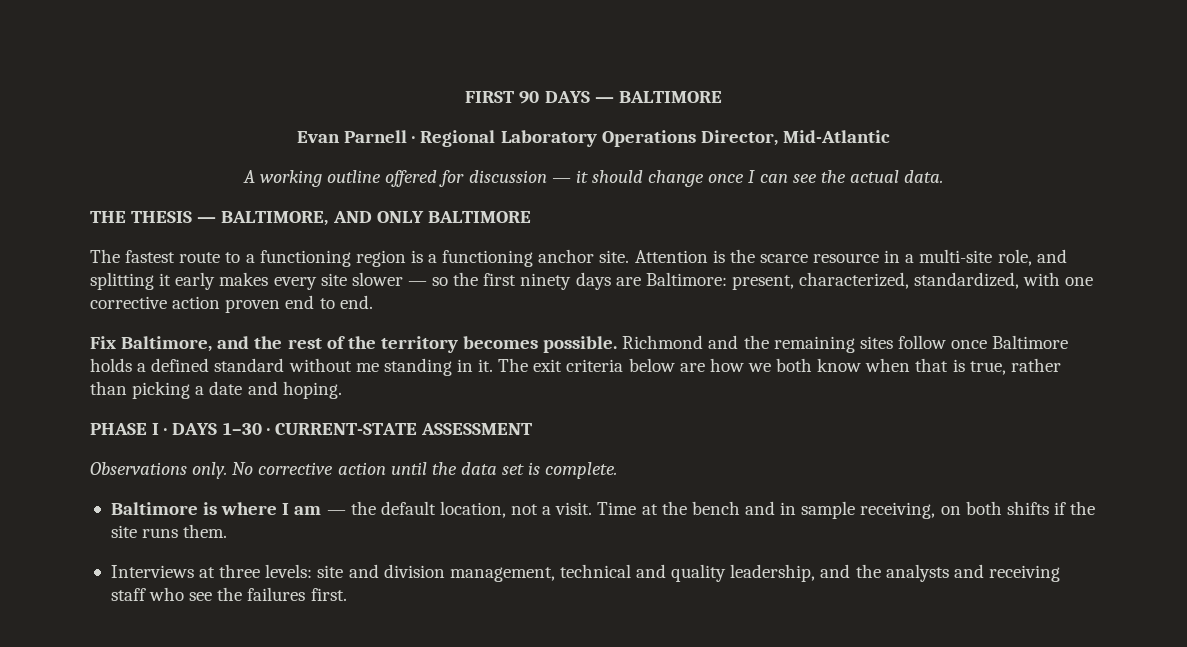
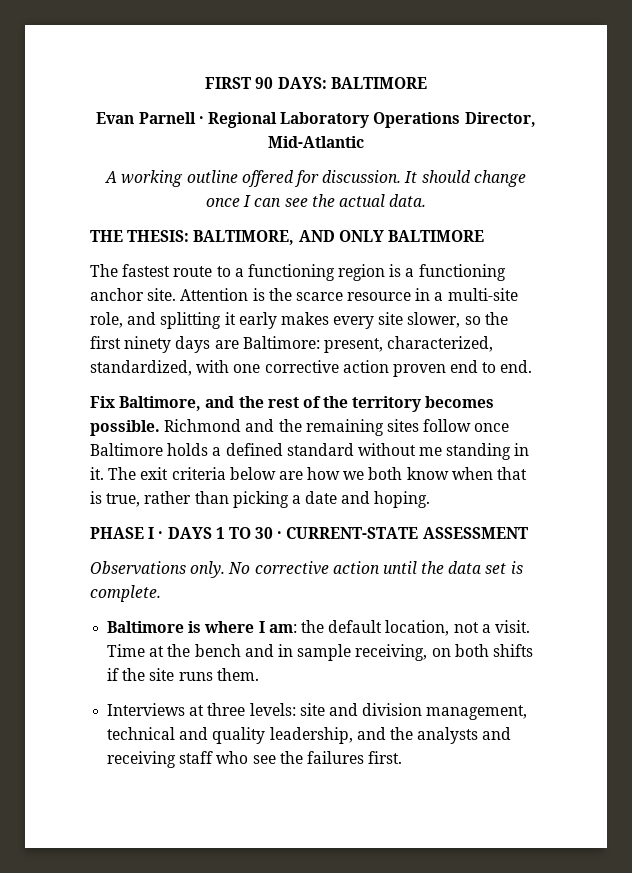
- FIRST 90 DAYS — BALTIMORE
+ FIRST 90 DAYS: BALTIMORE
- A working outline offered for discussion — it should change once I can see the actual data.
+ A working outline offered for discussion. It should change once I can see the actual data.
- THE THESIS — BALTIMORE, AND ONLY BALTIMORE
+ THE THESIS: BALTIMORE, AND ONLY BALTIMORE
- Attention is the scarce resource in a multi-site role, and splitting it early makes every site slower — so the first ninety days are Baltimore: present, characterized, standardized, with one corrective action proven end to end.
+ Attention is the scarce resource in a multi-site role, and splitting it early makes every site slower, so the first ninety days are Baltimore: present, characterized, standardized, with one corrective action proven end to end.
- PHASE I · DAYS 1–30 · CURRENT-STATE ASSESSMENT
+ PHASE I · DAYS 1 TO 30 · CURRENT-STATE ASSESSMENT
- Baltimore is where I am — the default location, not a visit.
+ Baltimore is where I am: the default location, not a visit.

